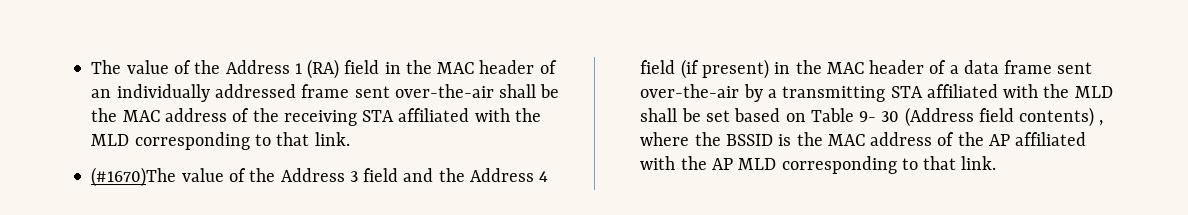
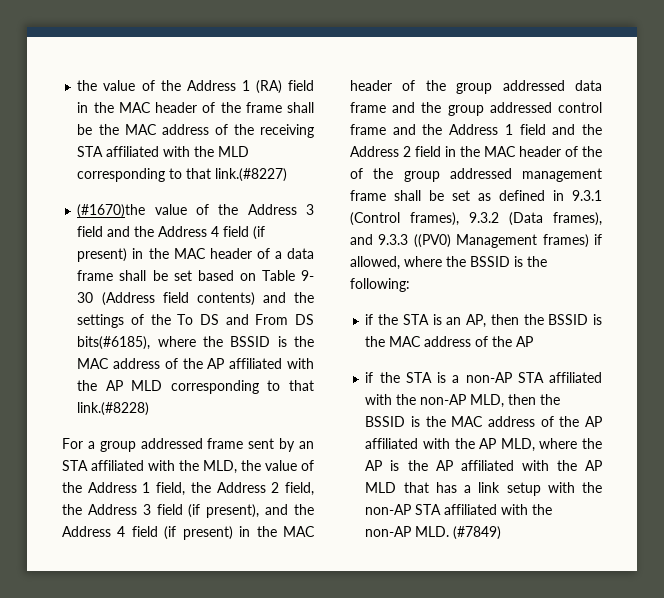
- The value of the Address 1 (RA) field in the MAC header of an individually addressed frame sent over-the-air shall be the MAC address of the receiving STA affiliated with the MLD corresponding to that link.
- (#1670)The value of the Address 3 field and the Address 4 field (if present) in the MAC header of a data frame sent over-the-air by a transmitting STA affiliated with the MLD shall be set based on Table 9- 30 (Address field contents) , where the BSSID is the MAC address of the AP affiliated with the AP MLD corresponding to that link.
+ the value of the Address 1 (RA) field in the MAC header of the frame shall be the MAC address of the receiving STA affiliated with the MLD corresponding to that link.(#8227)
+ (#1670)the value of the Address 3 field and the Address 4 field (if present) in the MAC header of a data frame shall be set based on Table 9- 30 (Address field contents) and the settings of the To DS and From DS bits(#6185), where the BSSID is the MAC address of the AP affiliated with the AP MLD corresponding to that link.(#8228)
+ For a group addressed frame sent by an STA affiliated with the MLD, the value of the Address 1 field, the Address 2 field, the Address 3 field (if present), and the Address 4 field (if present) in the MAC header of the group addressed data frame and the group addressed control frame and the Address 1 field and the Address 2 field in the MAC header of the of the group addressed management frame shall be set as defined in 9.3.1 (Control frames), 9.3.2 (Data frames), and 9.3.3 ((PV0) Management frames) if allowed, where the BSSID is the following:
+ if the STA is an AP, then the BSSID is the MAC address of the AP
+ if the STA is a non-AP STA affiliated with the non-AP MLD, then the BSSID is the MAC address of the AP affiliated with the AP MLD, where the AP is the AP affiliated with the AP MLD that has a link setup with the non-AP STA affiliated with the non-AP MLD. (#7849)

